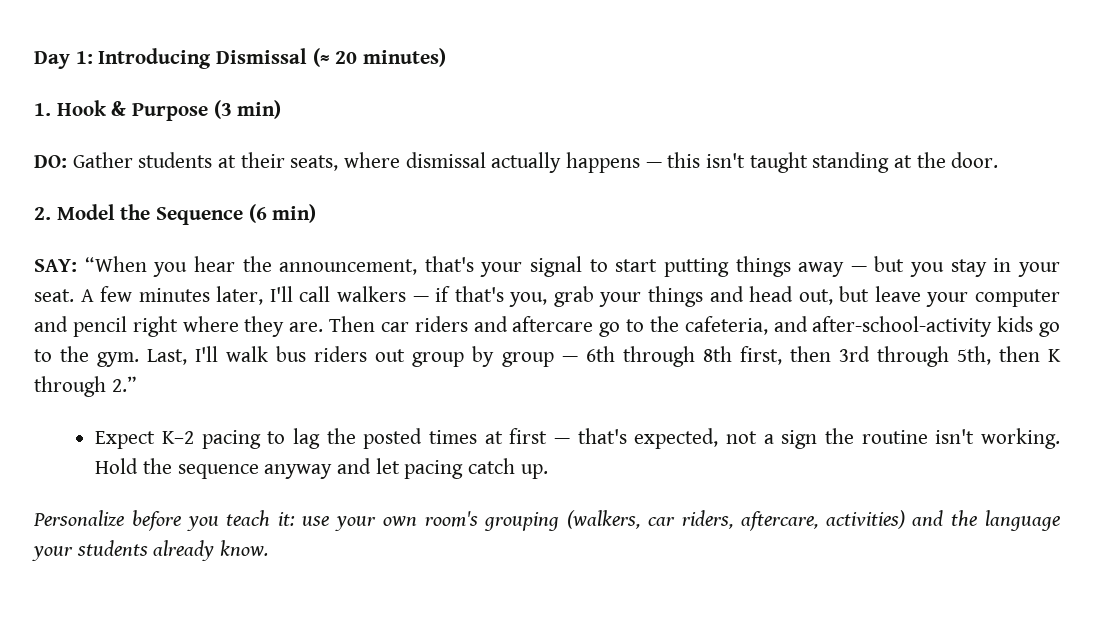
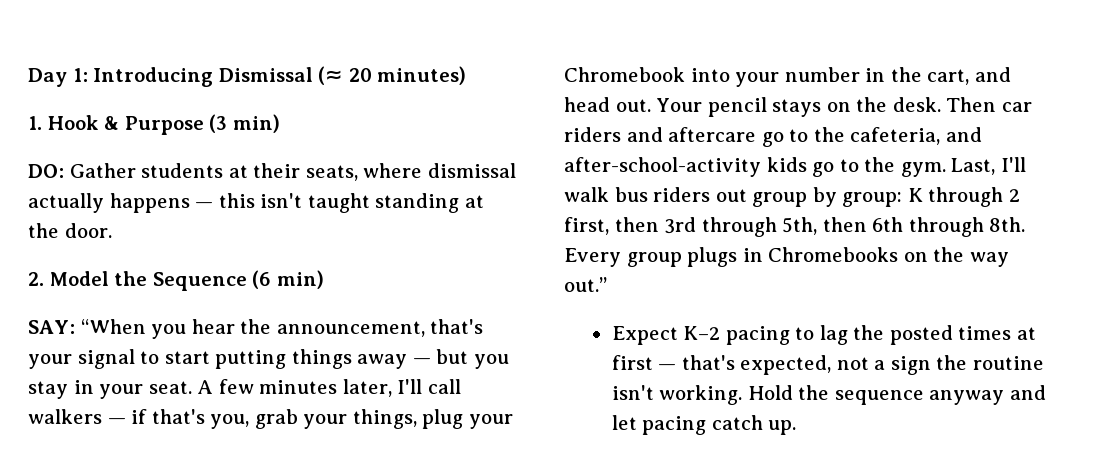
- A few minutes later, I'll call walkers — if that's you, grab your things and head out, but leave your computer and pencil right where they are.
+ A few minutes later, I'll call walkers — if that's you, grab your things, plug your Chromebook into your number in the cart, and head out. Your pencil stays on the desk.
- Last, I'll walk bus riders out group by group — 6th through 8th first, then 3rd through 5th, then K through 2.”
+ Last, I'll walk bus riders out group by group: K through 2 first, then 3rd through 5th, then 6th through 8th. Every group plugs in Chromebooks on the way out.”
- Personalize before you teach it: use your own room's grouping (walkers, car riders, aftercare, activities) and the language your students already know.

